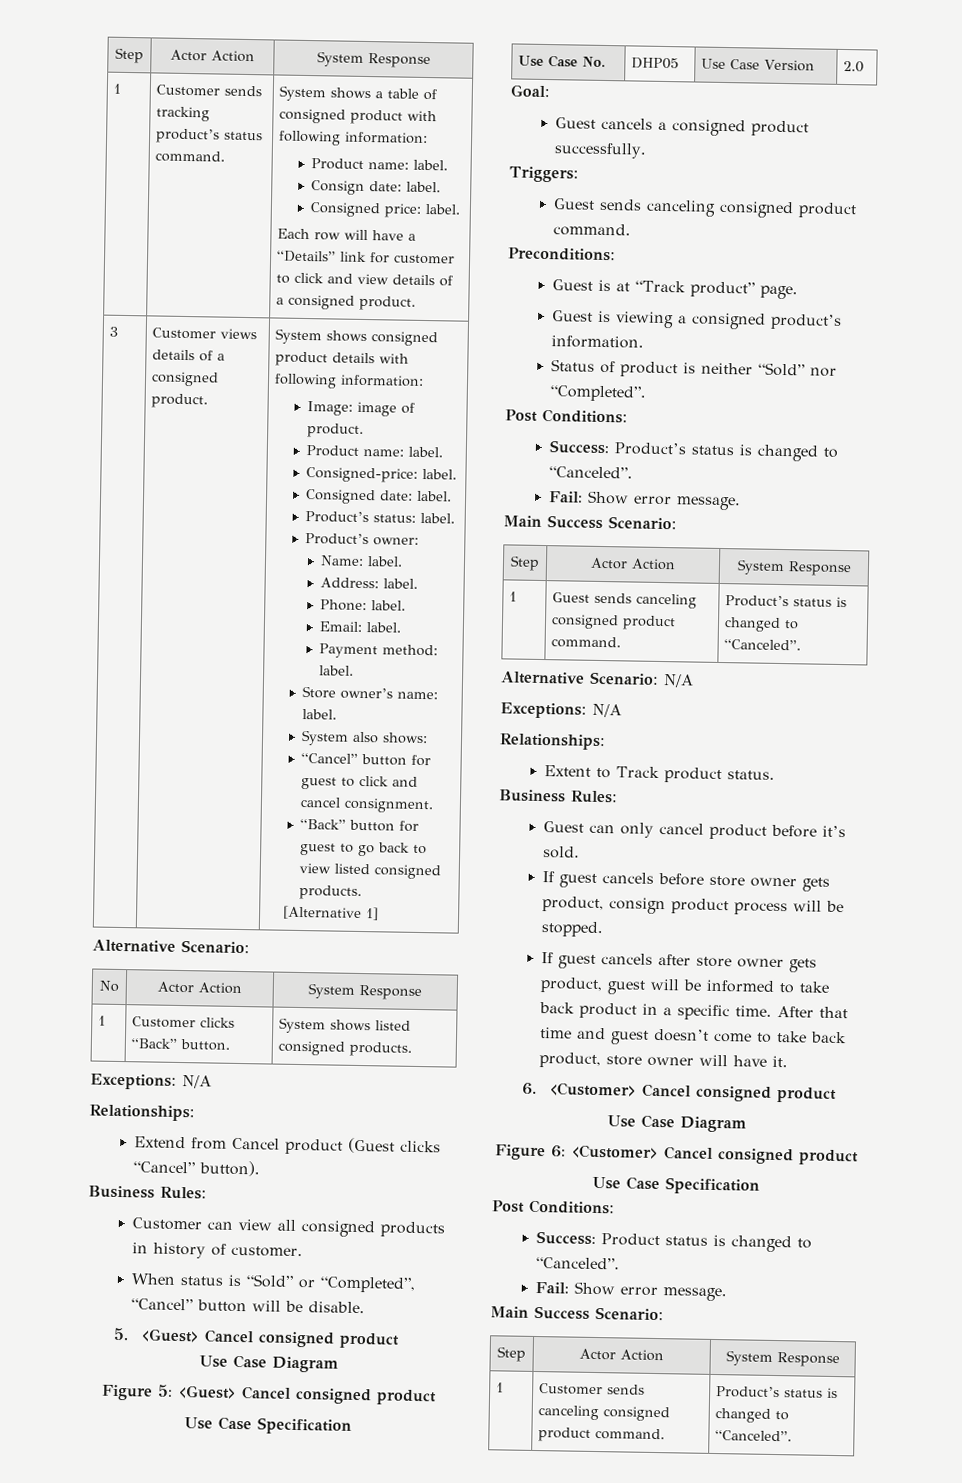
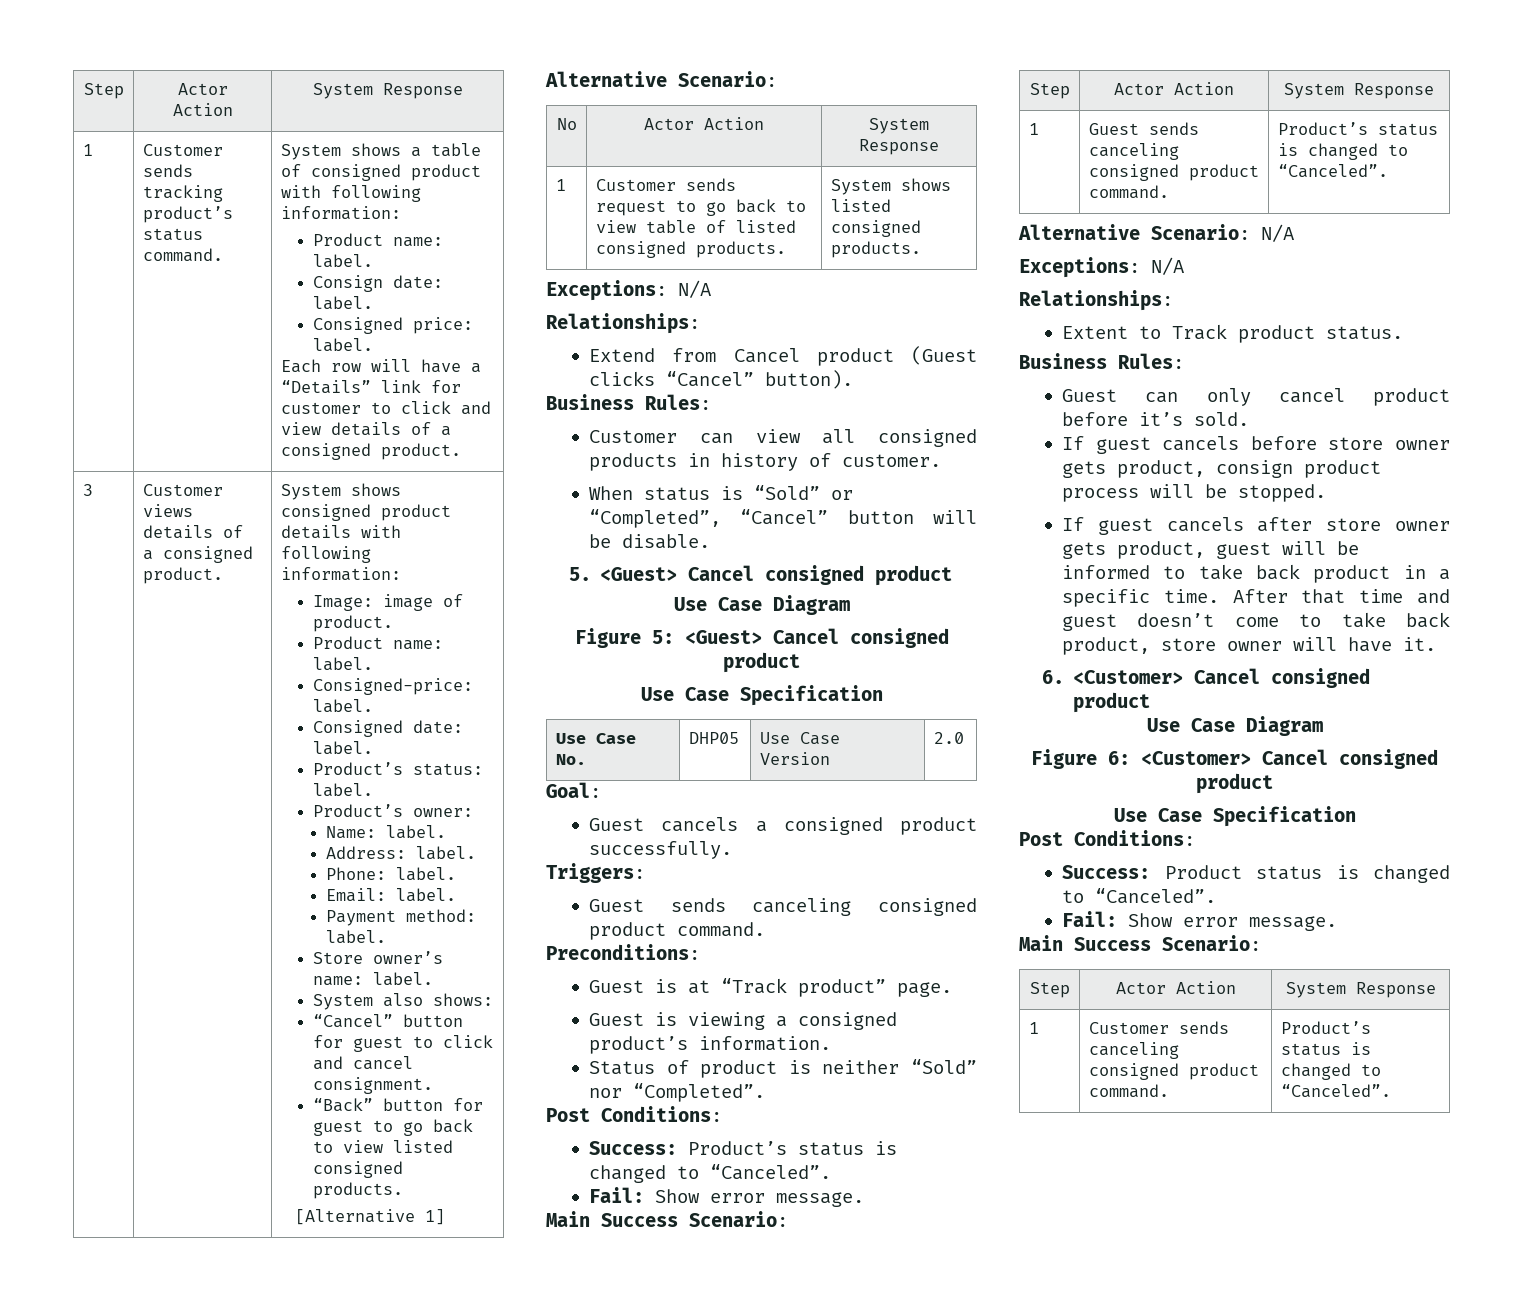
- 1 | Customer clicks “Back” button. | System shows listed consigned products.
+ 1 | Customer sends request to go back to view table of listed consigned products. | System shows listed consigned products.

